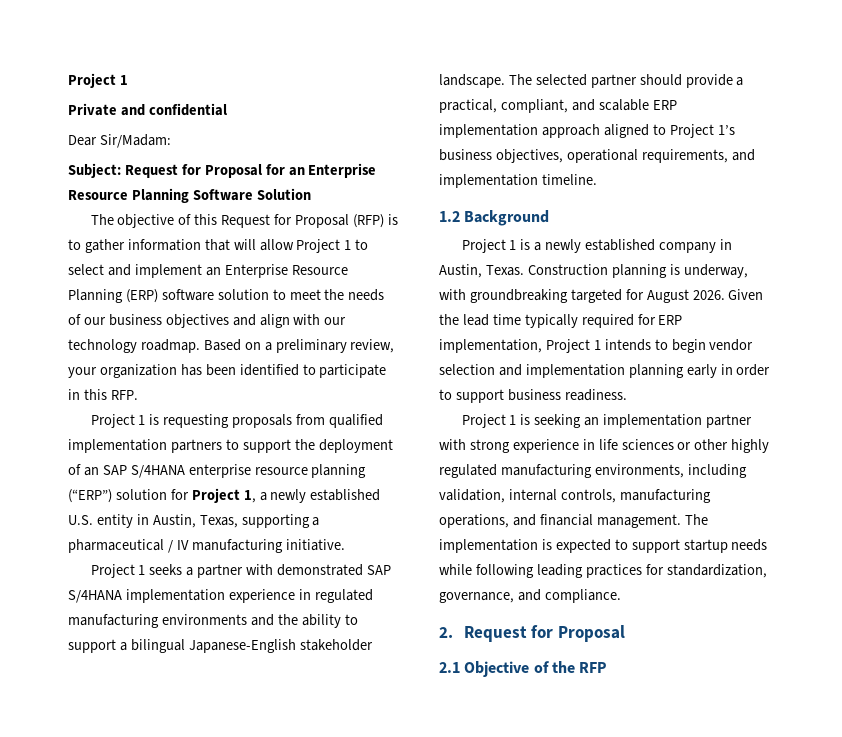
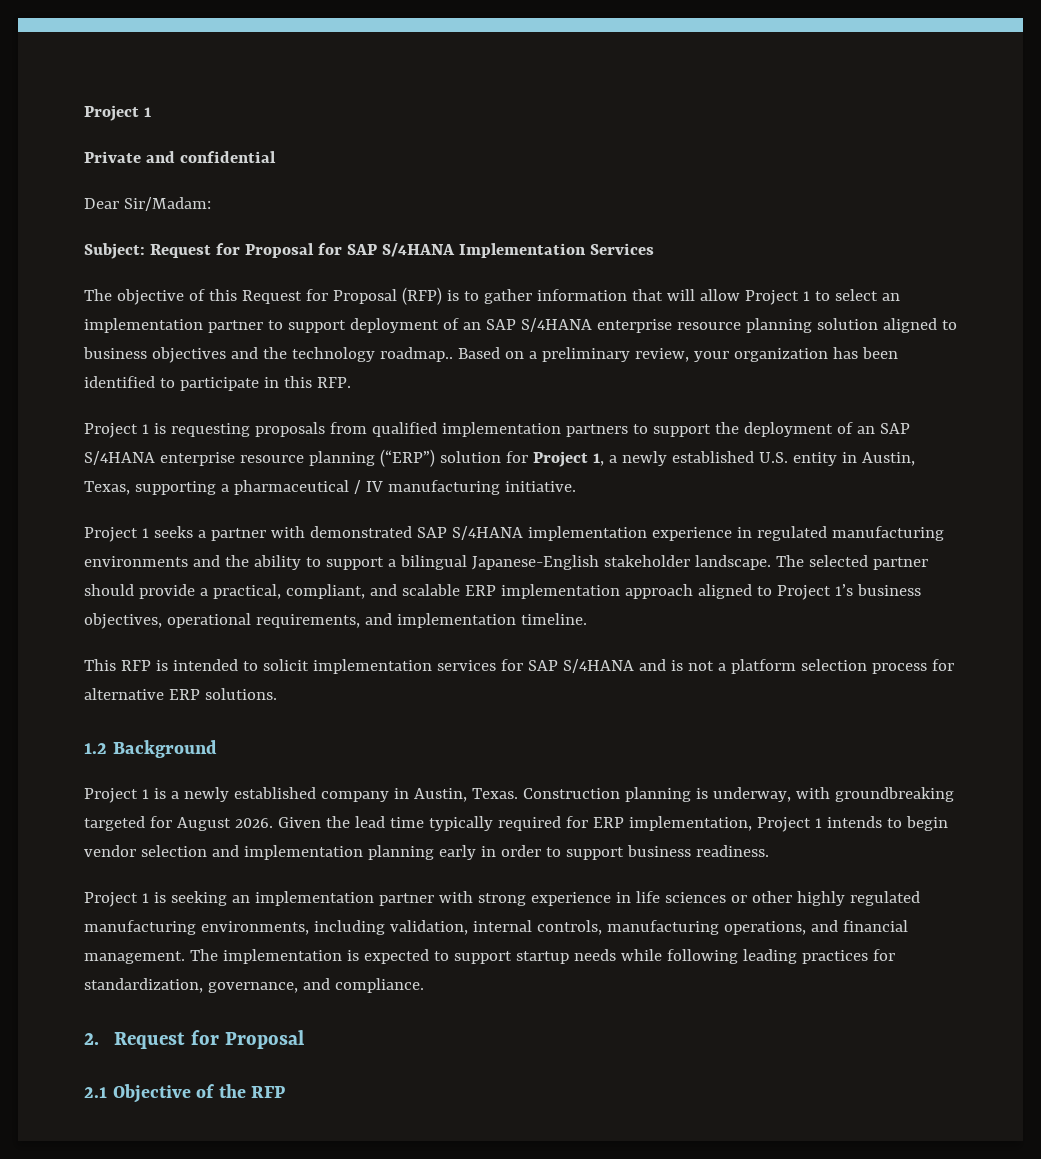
- Subject: Request for Proposal for an Enterprise Resource Planning Software Solution
+ Subject: Request for Proposal for SAP S/4HANA Implementation Services
- The objective of this Request for Proposal (RFP) is to gather information that will allow Project 1 to select and implement an Enterprise Resource Planning (ERP) software solution to meet the needs of our business objectives and align with our technology roadmap.
+ The objective of this Request for Proposal (RFP) is to gather information that will allow Project 1 to select an implementation partner to support deployment of an SAP S/4HANA enterprise resource planning solution aligned to business objectives and the technology roadmap..
+ This RFP is intended to solicit implementation services for SAP S/4HANA and is not a platform selection process for alternative ERP solutions.

